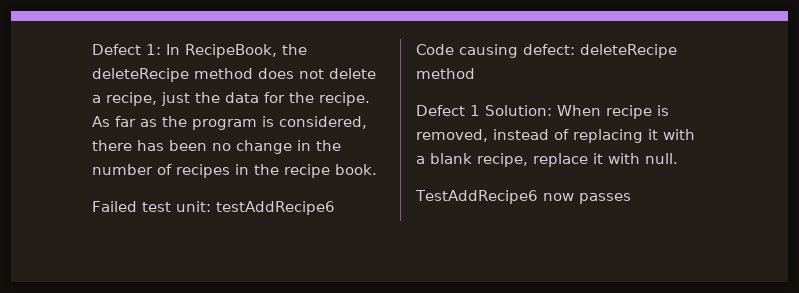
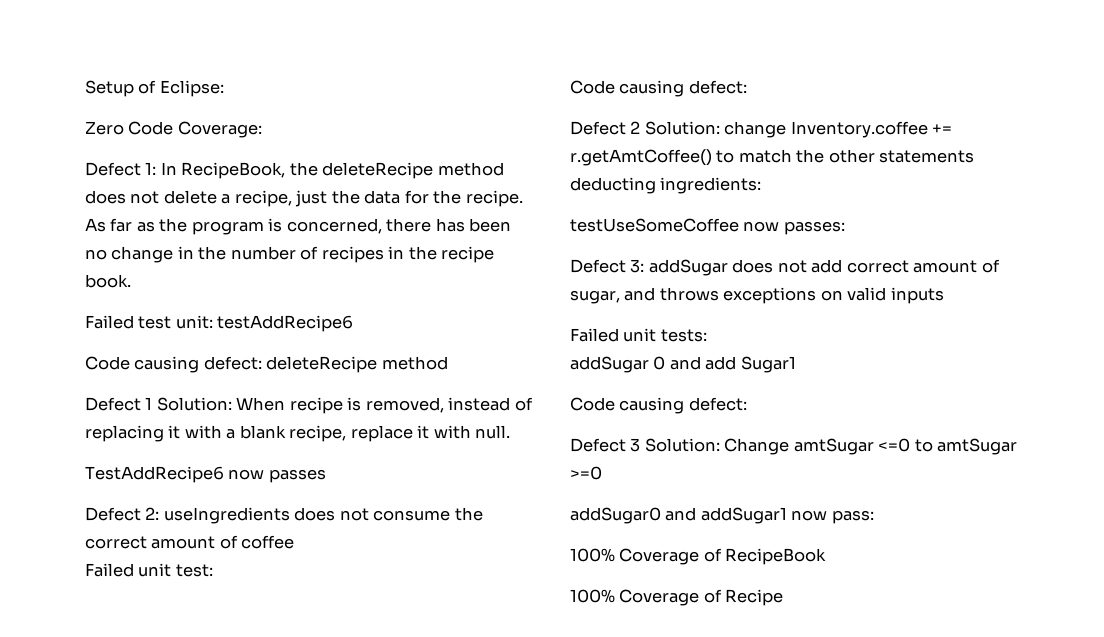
+ Setup of Eclipse:
+ Zero Code Coverage:
- As far as the program is considered, there has been no change in the number of recipes in the recipe book.
+ As far as the program is concerned, there has been no change in the number of recipes in the recipe book.
+ Defect 2: useIngredients does not consume the correct amount of coffee
+ Failed unit test:
+ Code causing defect:
+ Defect 2 Solution: change Inventory.coffee += r.getAmtCoffee() to match the other statements deducting ingredients:
+ testUseSomeCoffee now passes:
+ Defect 3: addSugar does not add correct amount of sugar, and throws exceptions on valid inputs
+ Failed unit tests:
+ addSugar 0 and add Sugar1
+ Code causing defect:
+ Defect 3 Solution: Change amtSugar <=0 to amtSugar >=0
+ addSugar0 and addSugar1 now pass:
+ 100% Coverage of RecipeBook
+ 100% Coverage of Recipe

